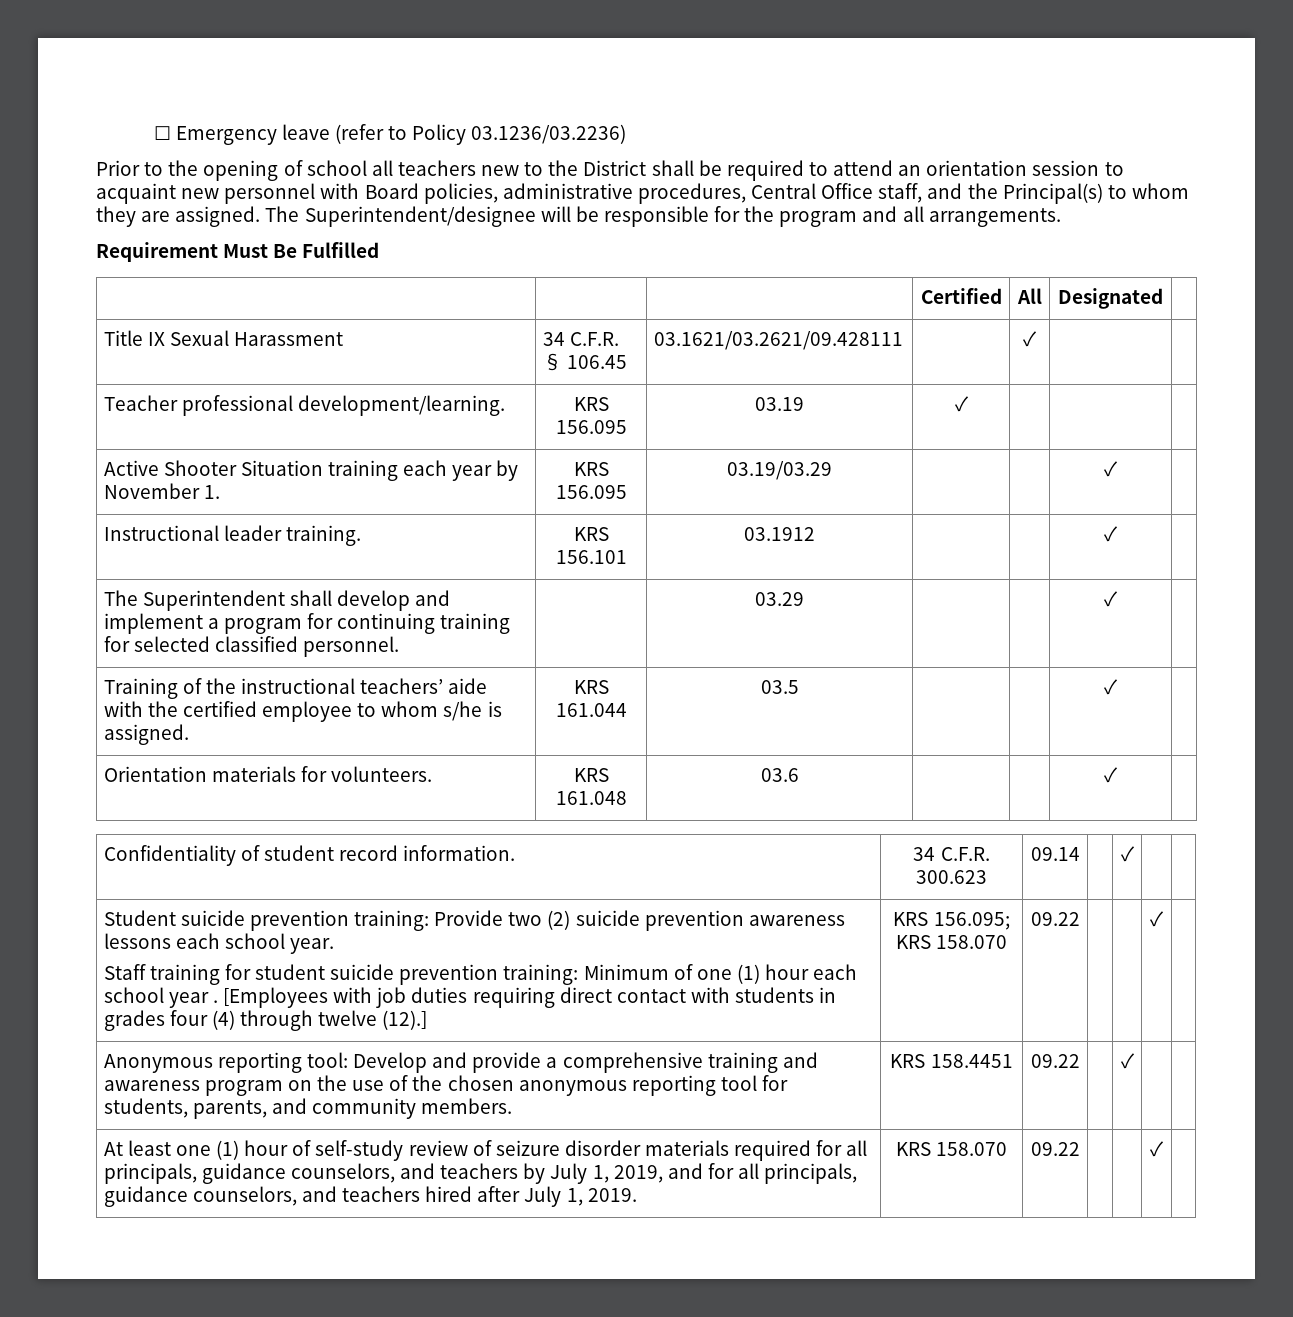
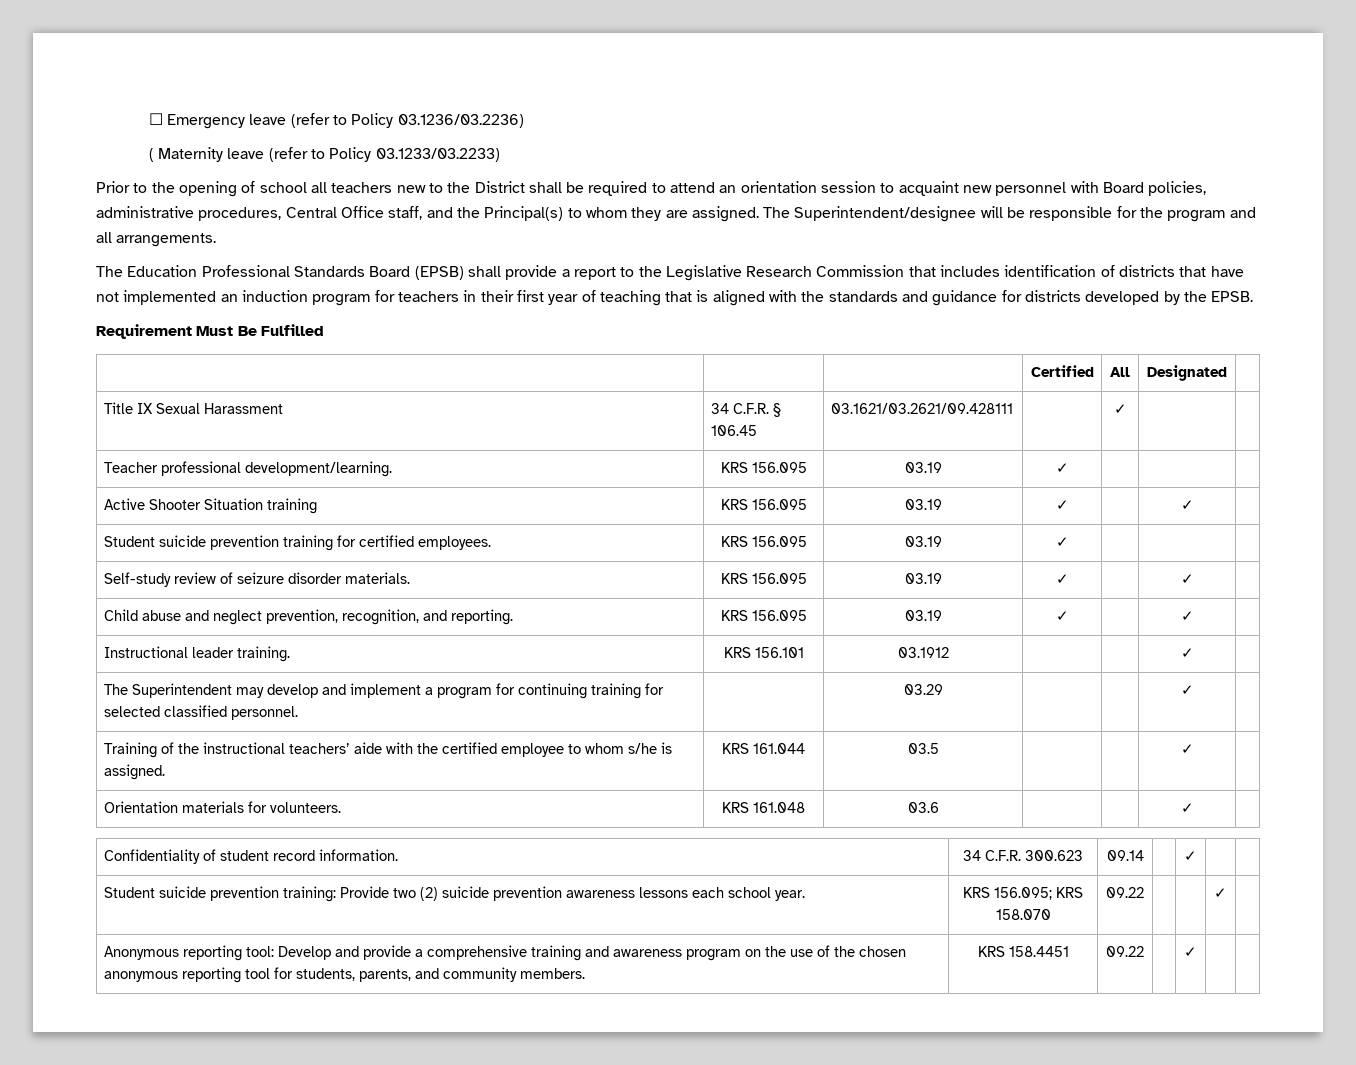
+ ( Maternity leave (refer to Policy 03.1233/03.2233)
+ The Education Professional Standards Board (EPSB) shall provide a report to the Legislative Research Commission that includes identification of districts that have not implemented an induction program for teachers in their first year of teaching that is aligned with the standards and guidance for districts developed by the EPSB.
- Active Shooter Situation training each year by November 1. | KRS 156.095 | 03.19/03.29 | | | ✓ |
+ Active Shooter Situation training | KRS 156.095 | 03.19 | ✓ | | ✓ |
+ Student suicide prevention training for certified employees. | KRS 156.095 | 03.19 | ✓ | | |
+ Self-study review of seizure disorder materials. | KRS 156.095 | 03.19 | ✓ | | ✓ |
+ Child abuse and neglect prevention, recognition, and reporting. | KRS 156.095 | 03.19 | ✓ | | ✓ |
- The Superintendent shall develop and implement a program for continuing training for selected classified personnel. | | 03.29 | | | ✓ |
+ The Superintendent may develop and implement a program for continuing training for selected classified personnel. | | 03.29 | | | ✓ |
- Staff training for student suicide prevention training: Minimum of one (1) hour each school year . [Employees with job duties requiring direct contact with students in grades four (4) through twelve (12).]
- At least one (1) hour of self-study review of seizure disorder materials required for all principals, guidance counselors, and teachers by July 1, 2019, and for all principals, guidance counselors, and teachers hired after July 1, 2019. | KRS 158.070 | 09.22 | | | ✓

